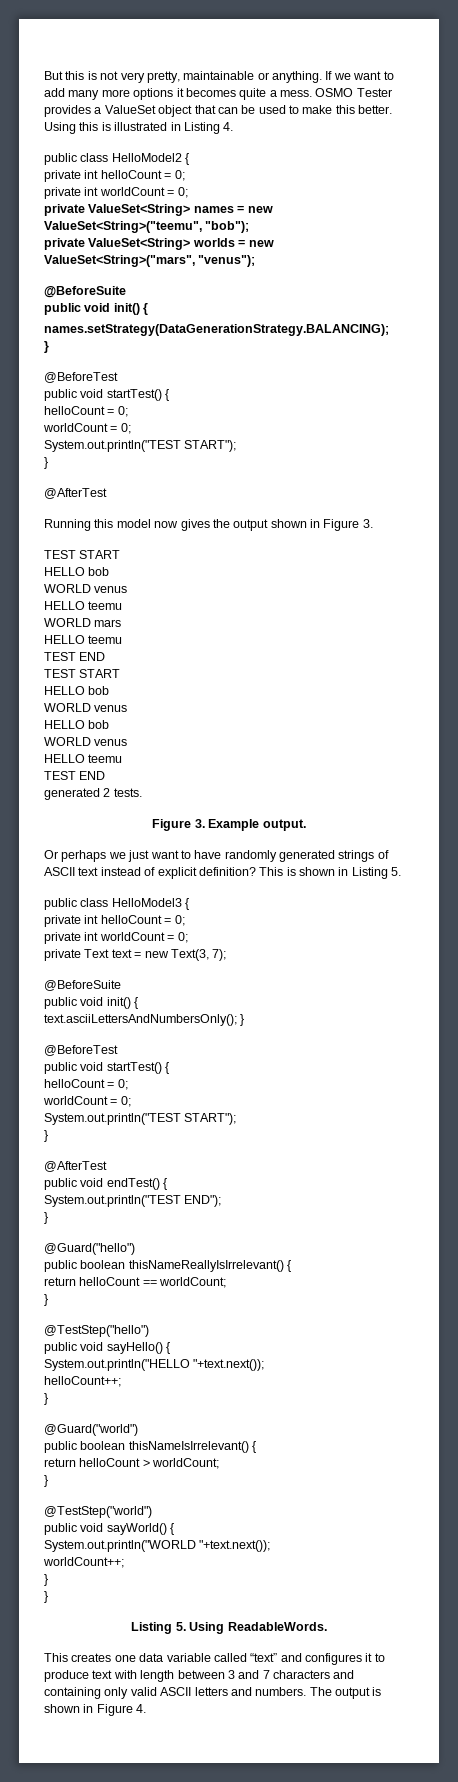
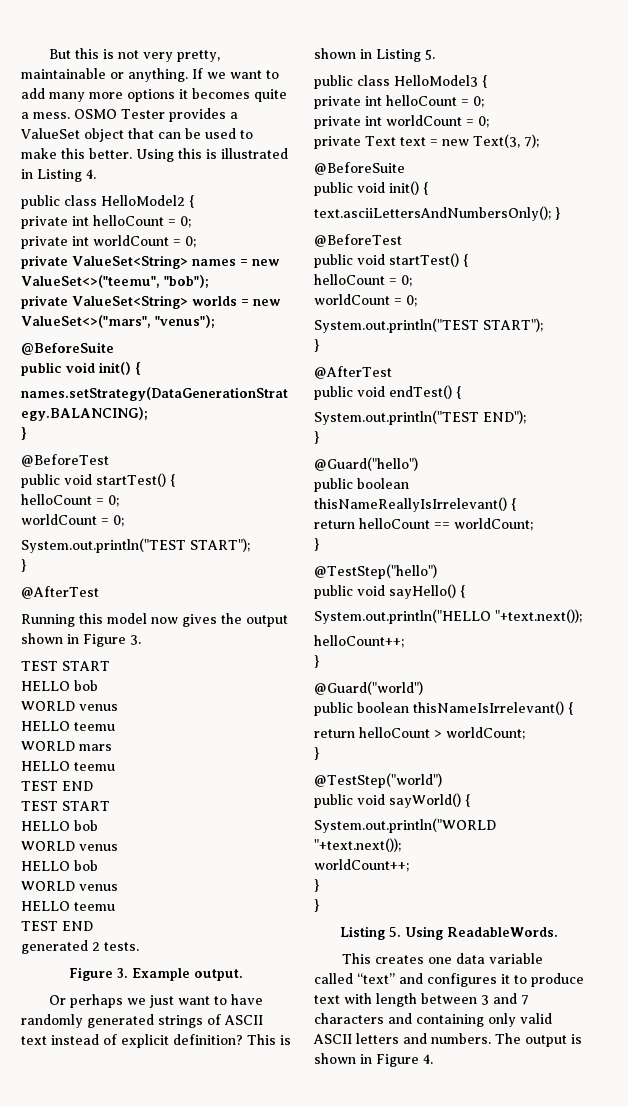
- private ValueSet<String> names = new ValueSet<String>("teemu", "bob");
+ private ValueSet<String> names = new ValueSet<>("teemu", "bob");
- private ValueSet<String> worlds = new ValueSet<String>("mars", "venus");
+ private ValueSet<String> worlds = new ValueSet<>("mars", "venus");

